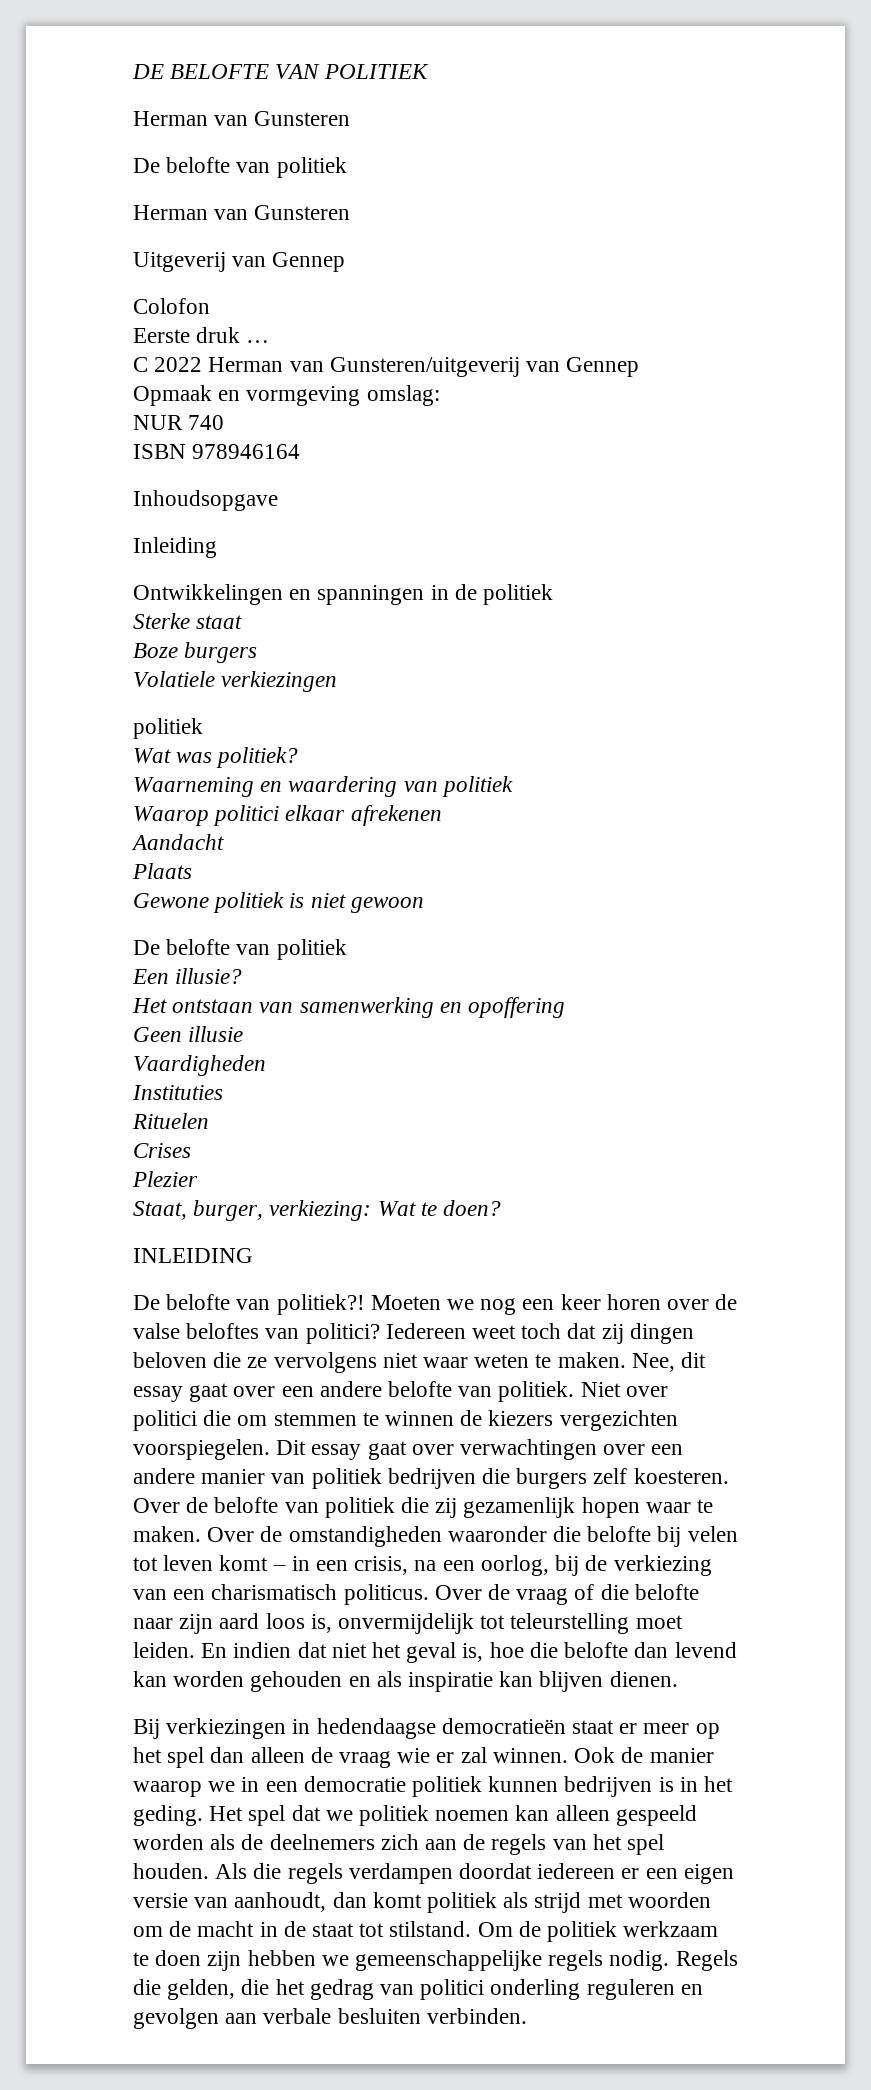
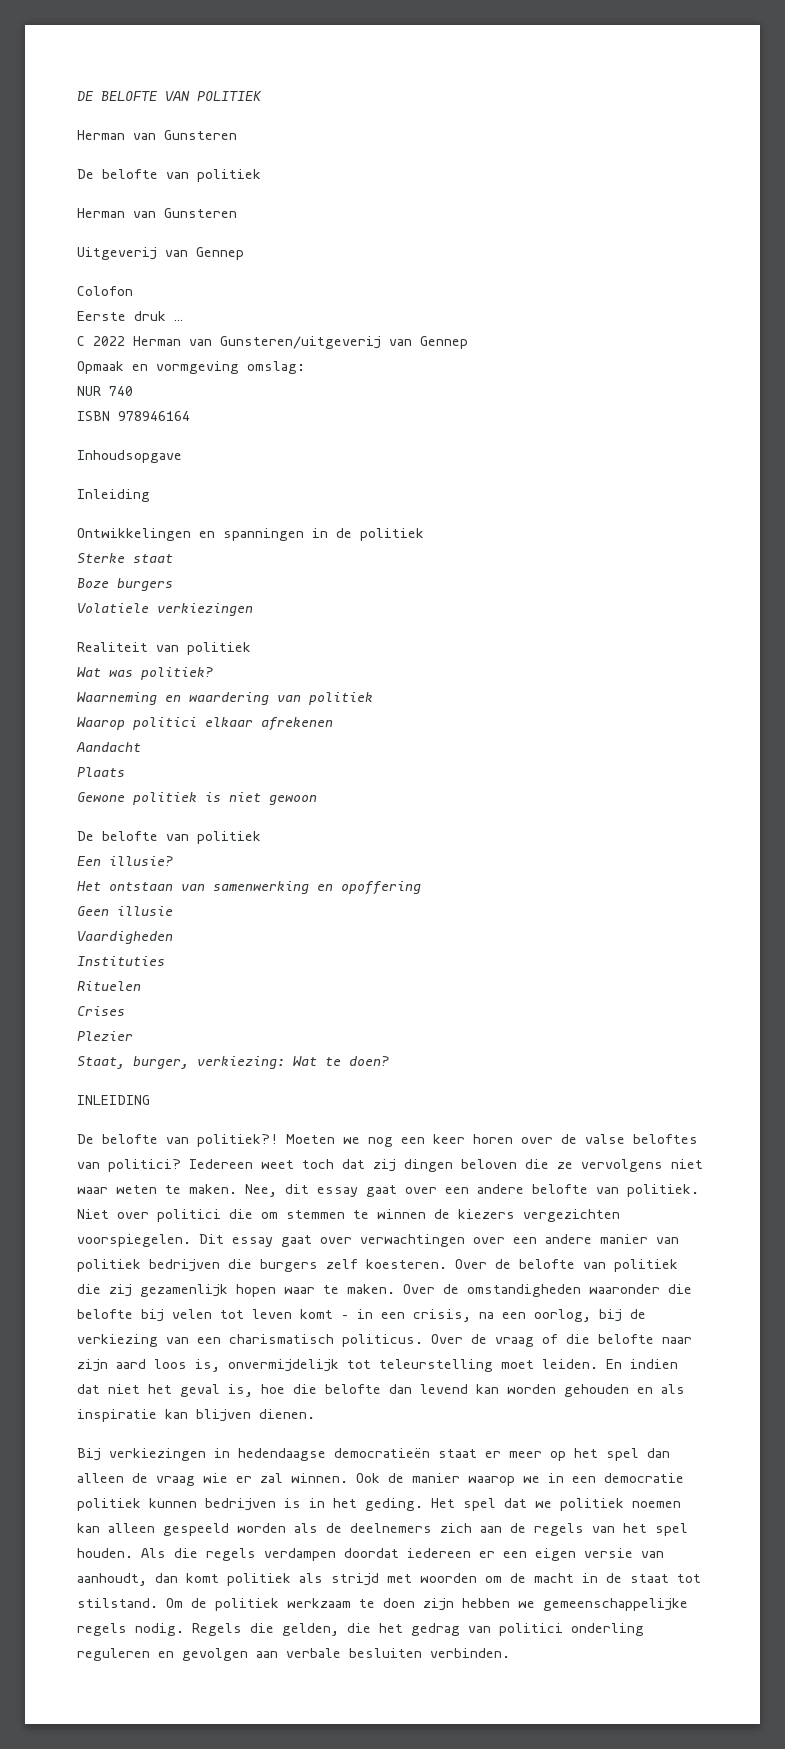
  Volatiele verkiezingen
- politiek
+ Realiteit van politiek

